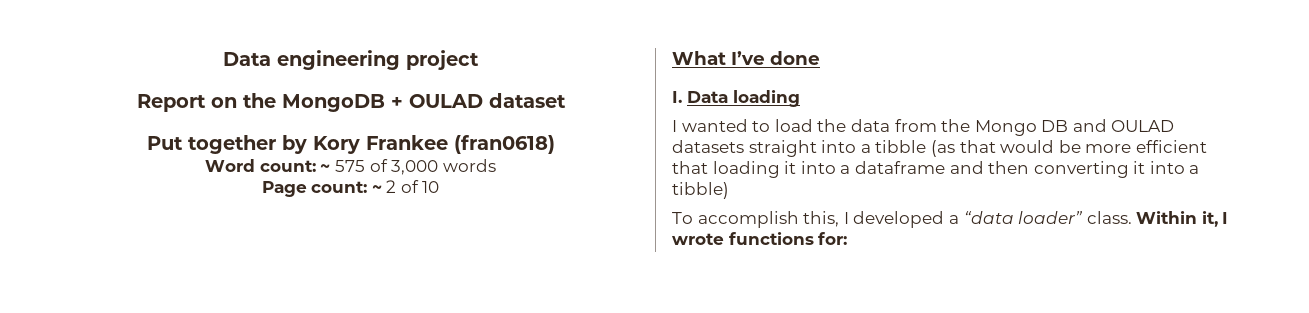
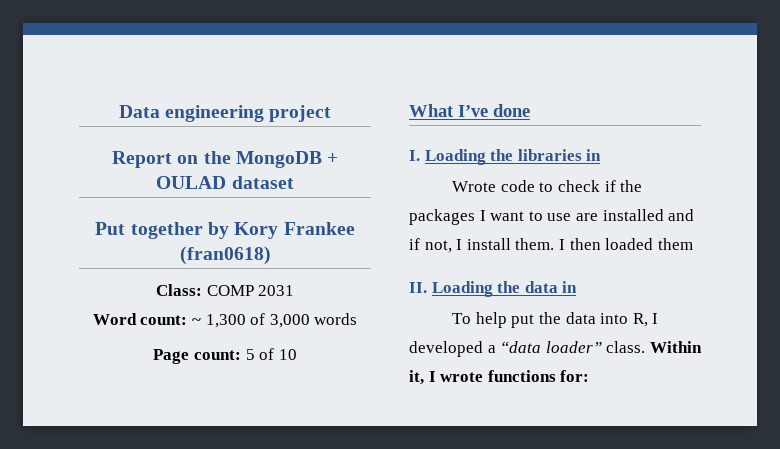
+ Class: COMP 2031
- Word count: ~ 575 of 3,000 words
+ Word count: ~ 1,300 of 3,000 words
- Page count: ~ 2 of 10
+ Page count: 5 of 10
- I. Data loading
- I wanted to load the data from the Mongo DB and OULAD datasets straight into a tibble (as that would be more efficient that loading it into a dataframe and then converting it into a tibble)
- To accomplish this, I developed a “data loader” class.
+ I. Loading the libraries in
+ Wrote code to check if the packages I want to use are installed and if not, I install them. I then loaded them
+ II. Loading the data in
+ To help put the data into R, I developed a “data loader” class.

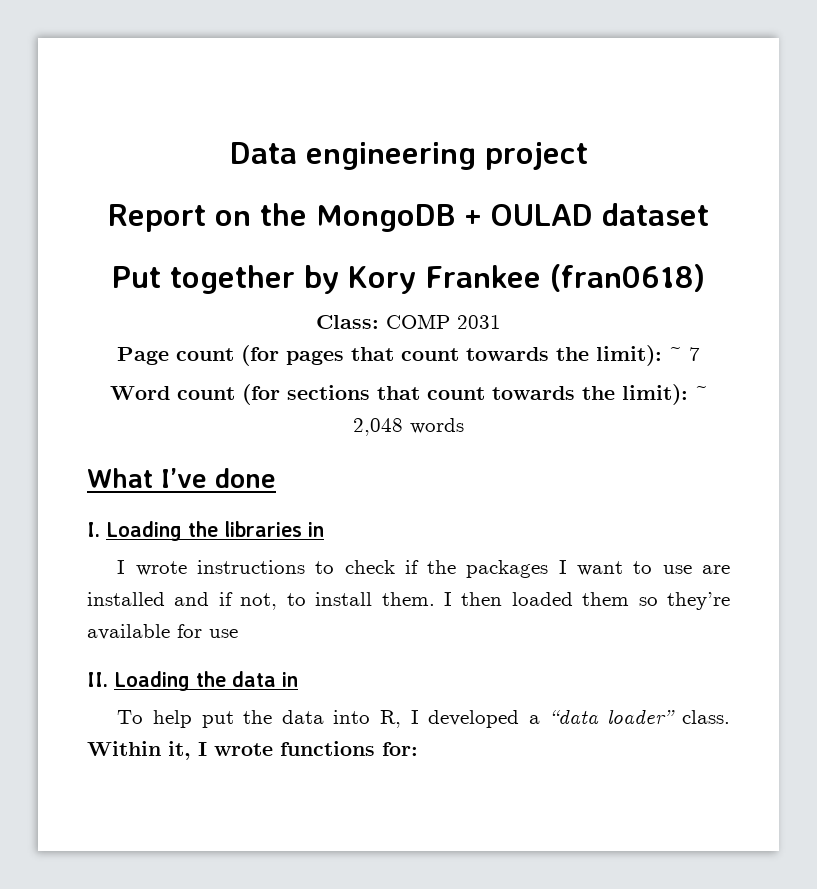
- Word count: ~ 1,300 of 3,000 words
- Page count: 5 of 10
+ Page count (for pages that count towards the limit): ~ 7
+ Word count (for sections that count towards the limit): ~ 2,048 words
- Wrote code to check if the packages I want to use are installed and if not, I install them.
+ I wrote instructions to check if the packages I want to use are installed and if not, to install them.
- I then loaded them
+ I then loaded them so they’re available for use

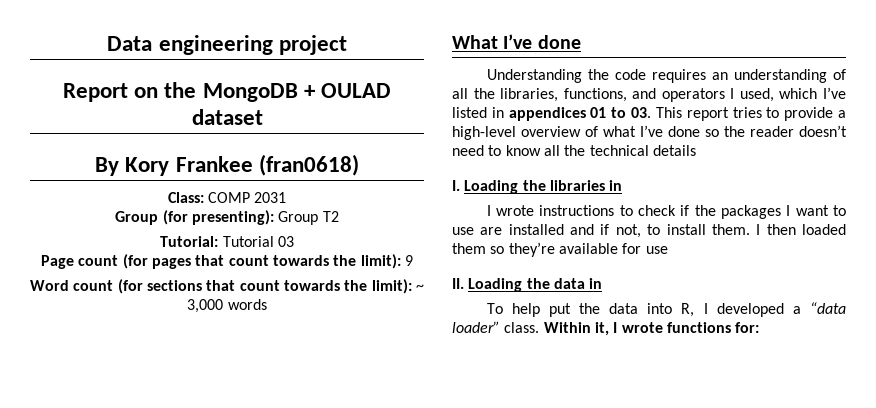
- Put together by Kory Frankee (fran0618)
+ By Kory Frankee (fran0618)
+ Group (for presenting): Group T2
+ Tutorial: Tutorial 03
- Page count (for pages that count towards the limit): ~ 7
+ Page count (for pages that count towards the limit): 9
- Word count (for sections that count towards the limit): ~ 2,048 words
+ Word count (for sections that count towards the limit): ~ 3,000 words
+ Understanding the code requires an understanding of all the libraries, functions, and operators I used, which I’ve listed in appendices 01 to 03. This report tries to provide a high-level overview of what I’ve done so the reader doesn’t need to know all the technical details

